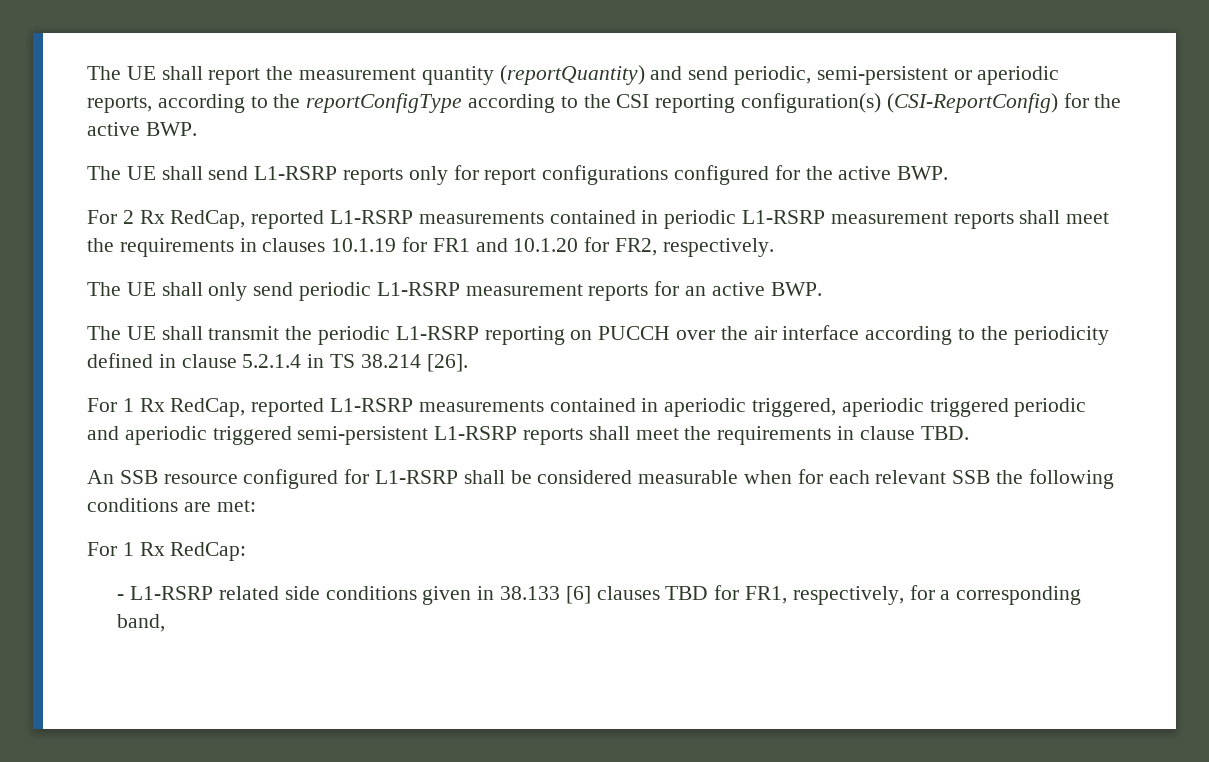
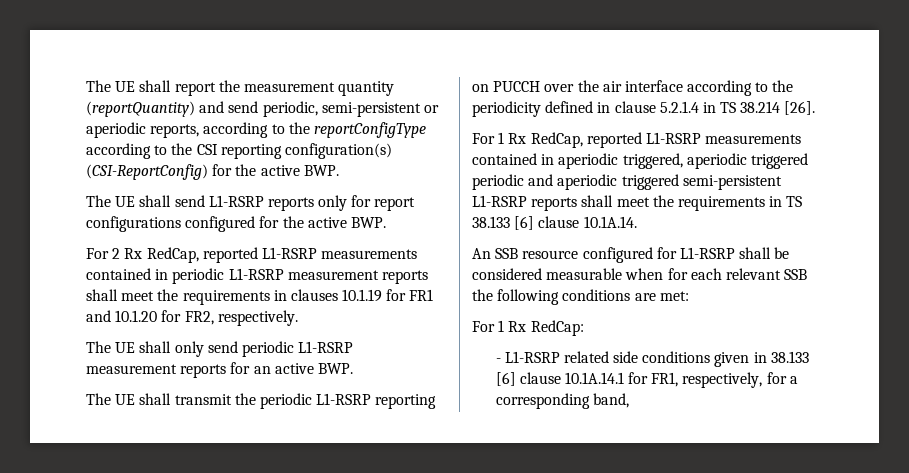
- For 1 Rx RedCap, reported L1-RSRP measurements contained in aperiodic triggered, aperiodic triggered periodic and aperiodic triggered semi-persistent L1-RSRP reports shall meet the requirements in clause TBD.
+ For 1 Rx RedCap, reported L1-RSRP measurements contained in aperiodic triggered, aperiodic triggered periodic and aperiodic triggered semi-persistent L1-RSRP reports shall meet the requirements in TS 38.133 [6] clause 10.1A.14.
- - L1-RSRP related side conditions given in 38.133 [6] clauses TBD for FR1, respectively, for a corresponding band,
+ - L1-RSRP related side conditions given in 38.133 [6] clause 10.1A.14.1 for FR1, respectively, for a corresponding band,

